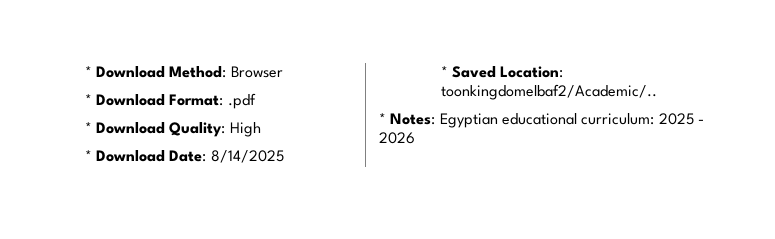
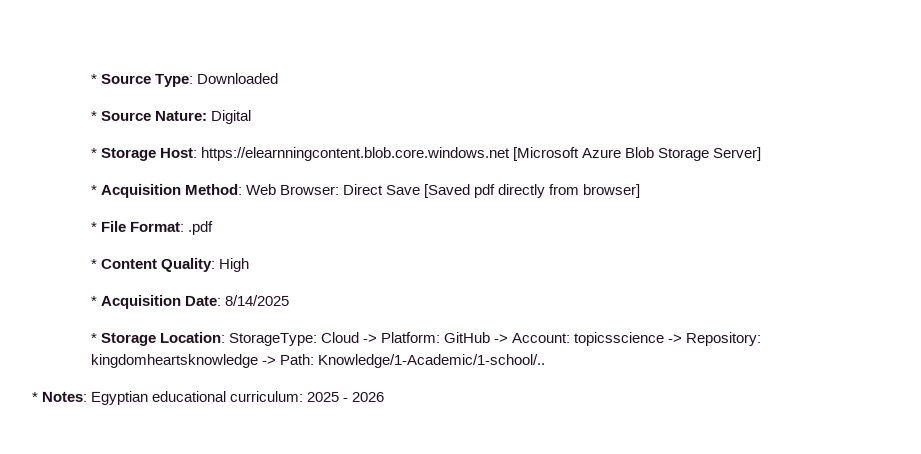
- * Download Method: Browser
- * Download Format: .pdf
+ * Source Type: Downloaded
+ * Source Nature: Digital
+ * Storage Host: https://elearnningcontent.blob.core.windows.net [Microsoft Azure Blob Storage Server]
+ * Acquisition Method: Web Browser: Direct Save [Saved pdf directly from browser]
+ * File Format: .pdf
- * Download Quality: High
+ * Content Quality: High
- * Download Date: 8/14/2025
+ * Acquisition Date: 8/14/2025
- * Saved Location: toonkingdomelbaf2/Academic/..
+ * Storage Location: StorageType: Cloud -> Platform: GitHub -> Account: topicsscience -> Repository: kingdomheartsknowledge -> Path: Knowledge/1-Academic/1-school/..

